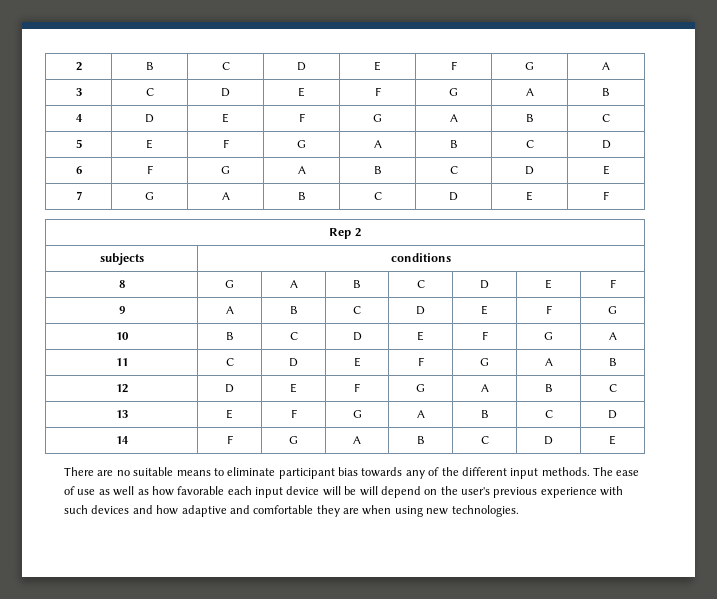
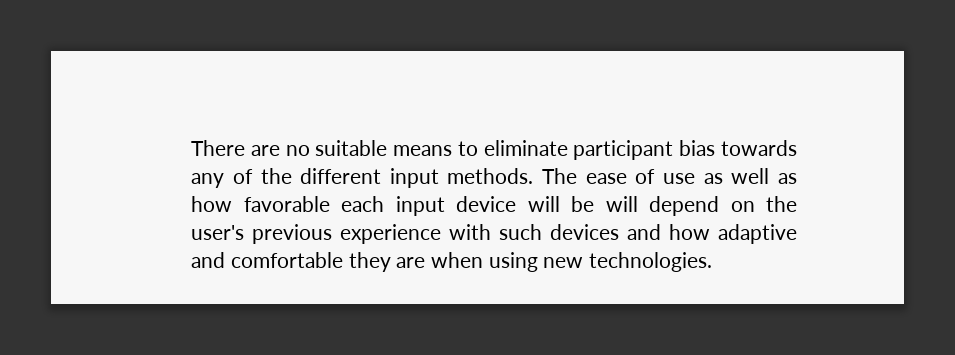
- 2 | B | C | D | E | F | G | A
- 3 | C | D | E | F | G | A | B
- 4 | D | E | F | G | A | B | C
- 5 | E | F | G | A | B | C | D
- 6 | F | G | A | B | C | D | E
- 7 | G | A | B | C | D | E | F
- Rep 2
- subjects | conditions
- 8 | G | A | B | C | D | E | F
- 9 | A | B | C | D | E | F | G
- 10 | B | C | D | E | F | G | A
- 11 | C | D | E | F | G | A | B
- 12 | D | E | F | G | A | B | C
- 13 | E | F | G | A | B | C | D
- 14 | F | G | A | B | C | D | E

